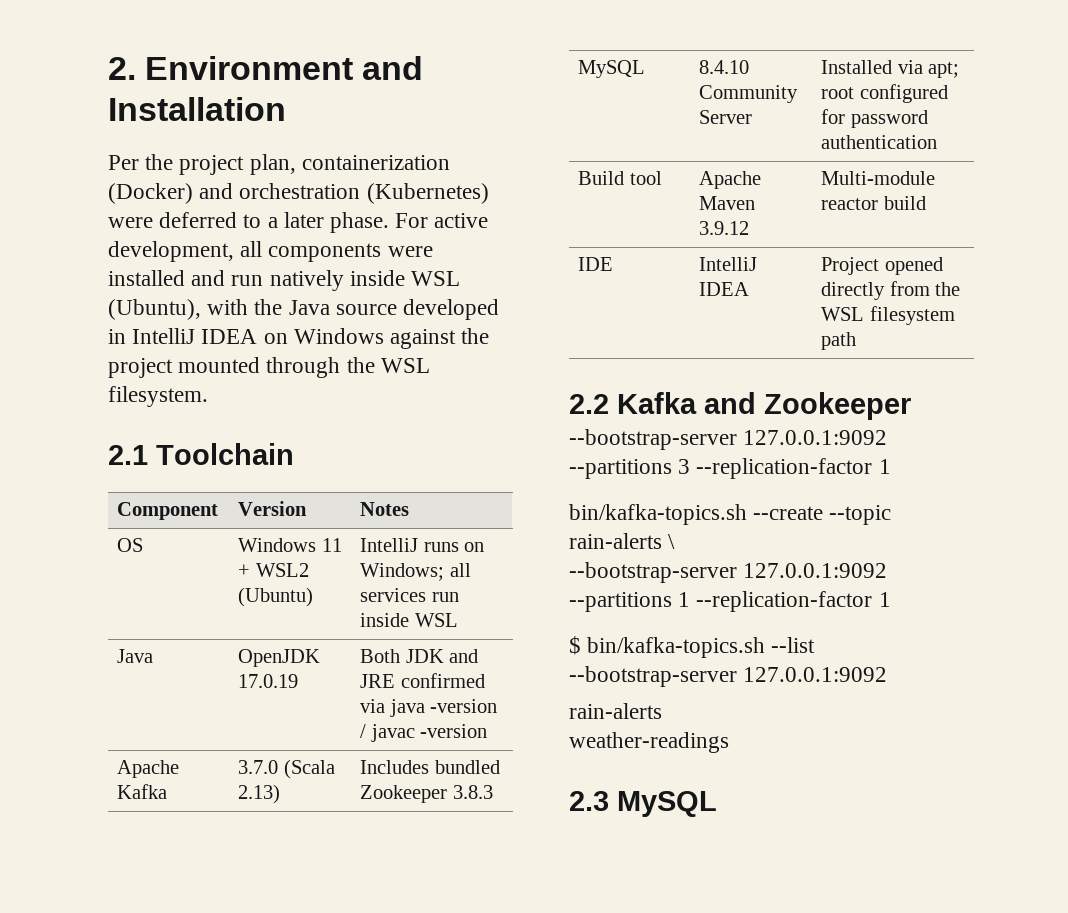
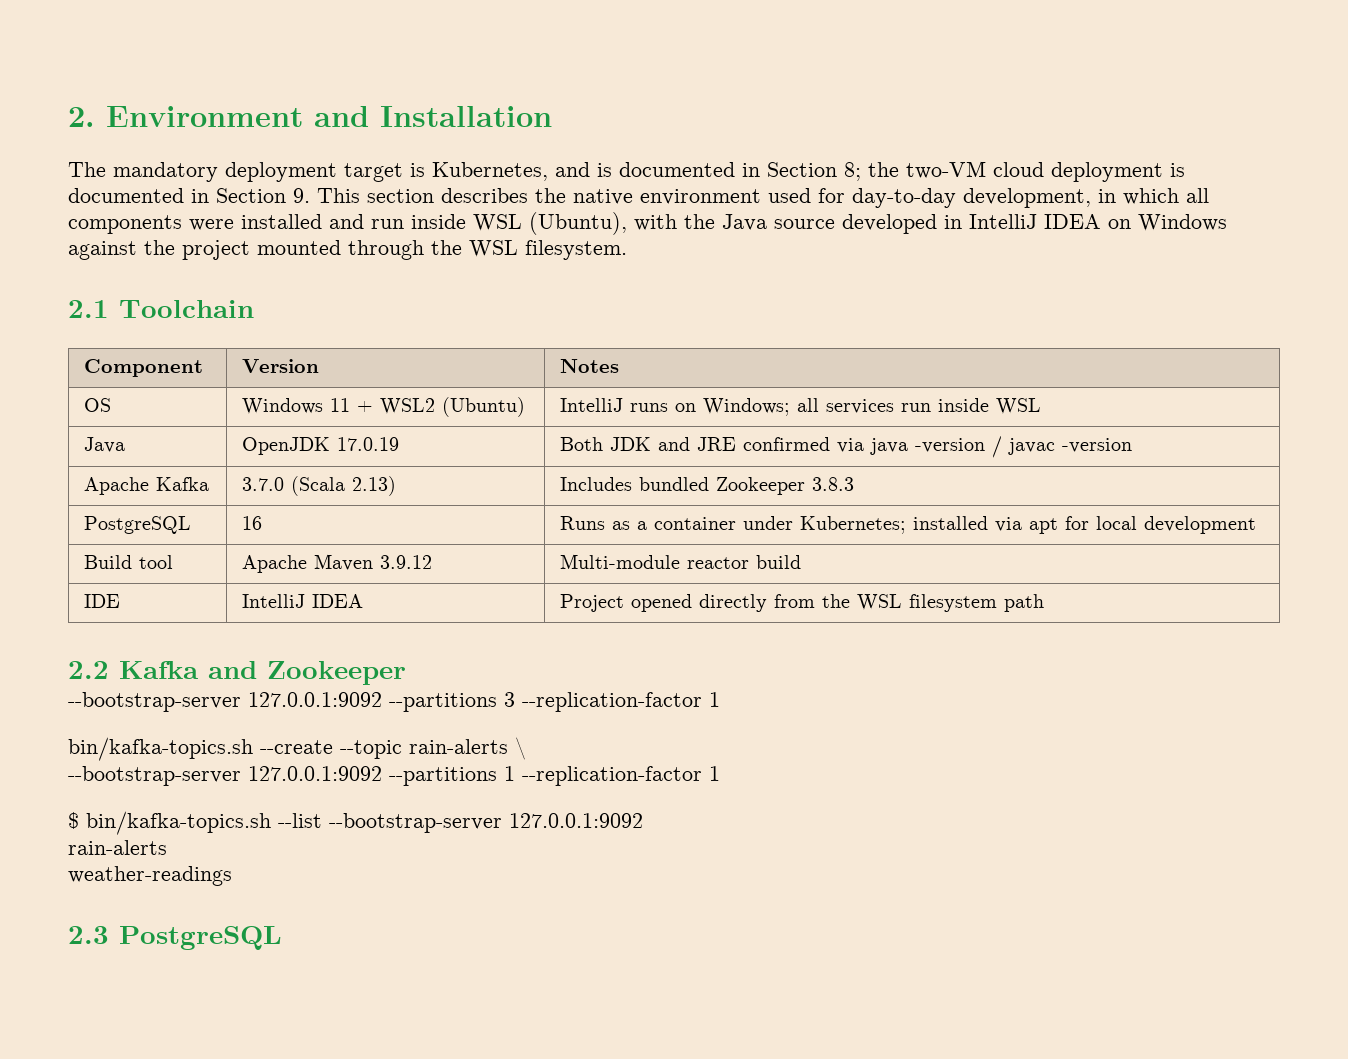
- Per the project plan, containerization (Docker) and orchestration (Kubernetes) were deferred to a later phase. For active development, all components were installed and run natively inside WSL (Ubuntu), with the Java source developed in IntelliJ IDEA on Windows against the project mounted through the WSL filesystem.
+ The mandatory deployment target is Kubernetes, and is documented in Section 8; the two-VM cloud deployment is documented in Section 9. This section describes the native environment used for day-to-day development, in which all components were installed and run inside WSL (Ubuntu), with the Java source developed in IntelliJ IDEA on Windows against the project mounted through the WSL filesystem.
- MySQL | 8.4.10 Community Server | Installed via apt; root configured for password authentication
+ PostgreSQL | 16 | Runs as a container under Kubernetes; installed via apt for local development
- 2.3 MySQL
+ 2.3 PostgreSQL

